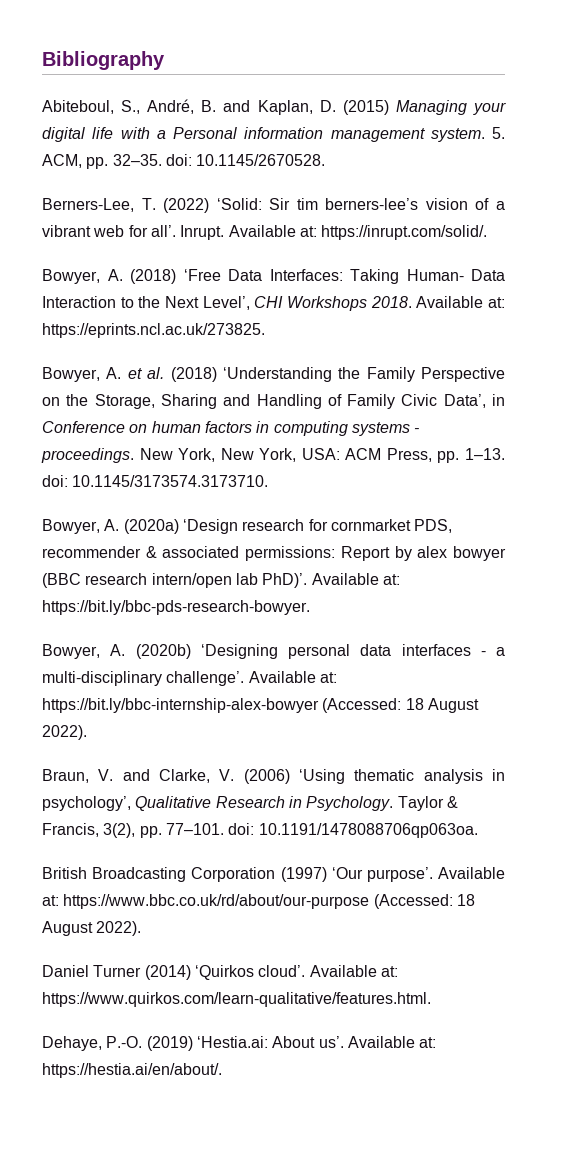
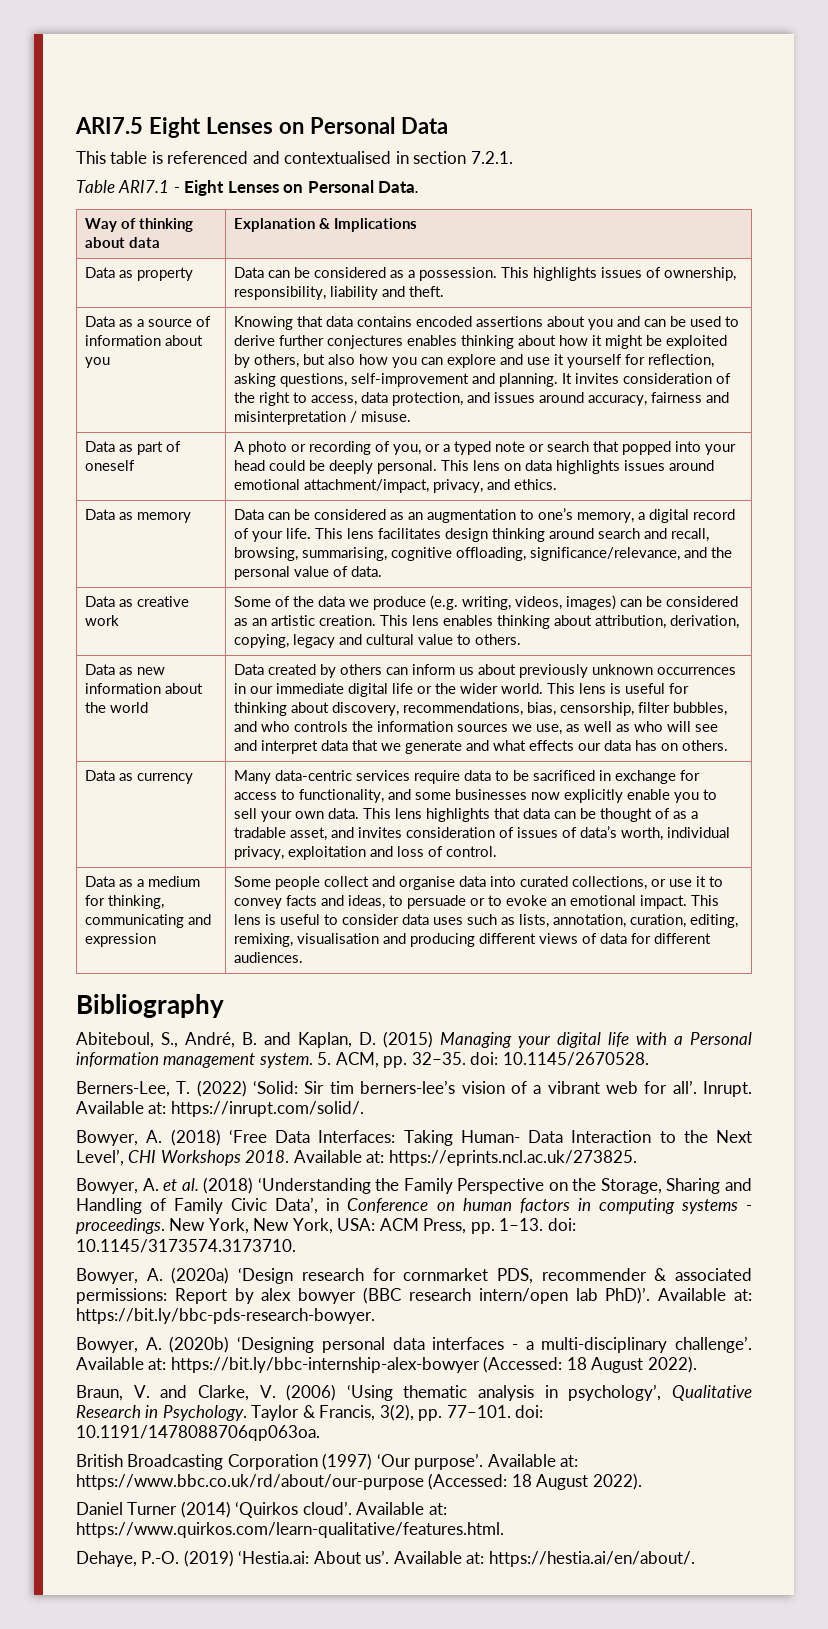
+ ARI7.5 Eight Lenses on Personal Data
+ This table is referenced and contextualised in section 7.2.1.
+ Table ARI7.1 - Eight Lenses on Personal Data.
+ Way of thinking about data | Explanation & Implications
+ Data as property | Data can be considered as a possession. This highlights issues of ownership, responsibility, liability and theft.
+ Data as a source of information about you | Knowing that data contains encoded assertions about you and can be used to derive further conjectures enables thinking about how it might be exploited by others, but also how you can explore and use it yourself for reflection, asking questions, self-improvement and planning. It invites consideration of the right to access, data protection, and issues around accuracy, fairness and misinterpretation / misuse.
+ Data as part of oneself | A photo or recording of you, or a typed note or search that popped into your head could be deeply personal. This lens on data highlights issues around emotional attachment/impact, privacy, and ethics.
+ Data as memory | Data can be considered as an augmentation to one’s memory, a digital record of your life. This lens facilitates design thinking around search and recall, browsing, summarising, cognitive offloading, significance/relevance, and the personal value of data.
+ Data as creative work | Some of the data we produce (e.g. writing, videos, images) can be considered as an artistic creation. This lens enables thinking about attribution, derivation, copying, legacy and cultural value to others.
+ Data as new information about the world | Data created by others can inform us about previously unknown occurrences in our immediate digital life or the wider world. This lens is useful for thinking about discovery, recommendations, bias, censorship, filter bubbles, and who controls the information sources we use, as well as who will see and interpret data that we generate and what effects our data has on others.
+ Data as currency | Many data-centric services require data to be sacrificed in exchange for access to functionality, and some businesses now explicitly enable you to sell your own data. This lens highlights that data can be thought of as a tradable asset, and invites consideration of issues of data’s worth, individual privacy, exploitation and loss of control.
+ Data as a medium for thinking, communicating and expression | Some people collect and organise data into curated collections, or use it to convey facts and ideas, to persuade or to evoke an emotional impact. This lens is useful to consider data uses such as lists, annotation, curation, editing, remixing, visualisation and producing different views of data for different audiences.

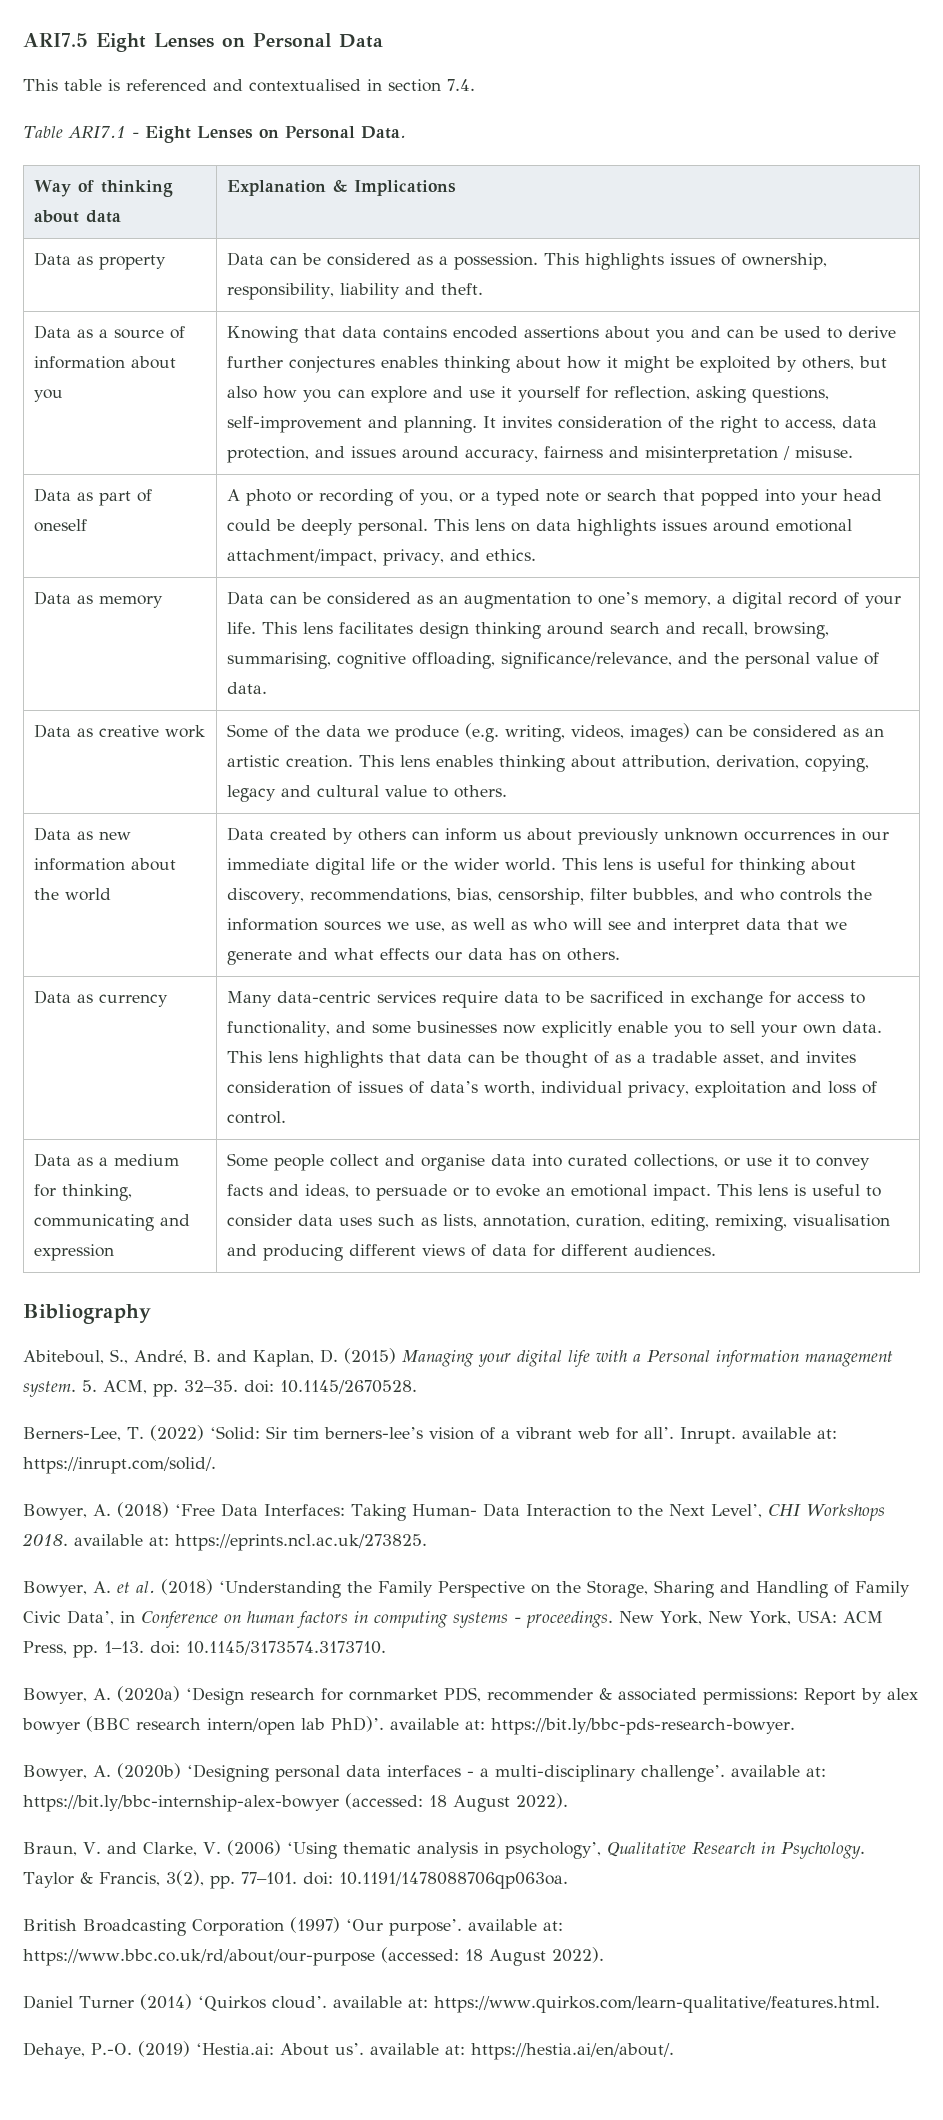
- This table is referenced and contextualised in section 7.2.1.
+ This table is referenced and contextualised in section 7.4.
- Inrupt. Available at: https://inrupt.com/solid/.
+ Inrupt. available at: https://inrupt.com/solid/.
- Bowyer, A. (2018) ‘Free Data Interfaces: Taking Human- Data Interaction to the Next Level’, CHI Workshops 2018. Available at: https://eprints.ncl.ac.uk/273825.
+ Bowyer, A. (2018) ‘Free Data Interfaces: Taking Human- Data Interaction to the Next Level’, CHI Workshops 2018. available at: https://eprints.ncl.ac.uk/273825.
- Bowyer, A. (2020a) ‘Design research for cornmarket PDS, recommender & associated permissions: Report by alex bowyer (BBC research intern/open lab PhD)’. Available at: https://bit.ly/bbc-pds-research-bowyer.
+ Bowyer, A. (2020a) ‘Design research for cornmarket PDS, recommender & associated permissions: Report by alex bowyer (BBC research intern/open lab PhD)’. available at: https://bit.ly/bbc-pds-research-bowyer.
- Bowyer, A. (2020b) ‘Designing personal data interfaces - a multi-disciplinary challenge’. Available at: https://bit.ly/bbc-internship-alex-bowyer (Accessed: 18 August 2022).
+ Bowyer, A. (2020b) ‘Designing personal data interfaces - a multi-disciplinary challenge’. available at: https://bit.ly/bbc-internship-alex-bowyer (accessed: 18 August 2022).
- British Broadcasting Corporation (1997) ‘Our purpose’. Available at: https://www.bbc.co.uk/rd/about/our-purpose (Accessed: 18 August 2022).
+ British Broadcasting Corporation (1997) ‘Our purpose’. available at: https://www.bbc.co.uk/rd/about/our-purpose (accessed: 18 August 2022).
- Daniel Turner (2014) ‘Quirkos cloud’. Available at: https://www.quirkos.com/learn-qualitative/features.html.
+ Daniel Turner (2014) ‘Quirkos cloud’. available at: https://www.quirkos.com/learn-qualitative/features.html.
- Dehaye, P.-O. (2019) ‘Hestia.ai: About us’. Available at: https://hestia.ai/en/about/.
+ Dehaye, P.-O. (2019) ‘Hestia.ai: About us’. available at: https://hestia.ai/en/about/.

